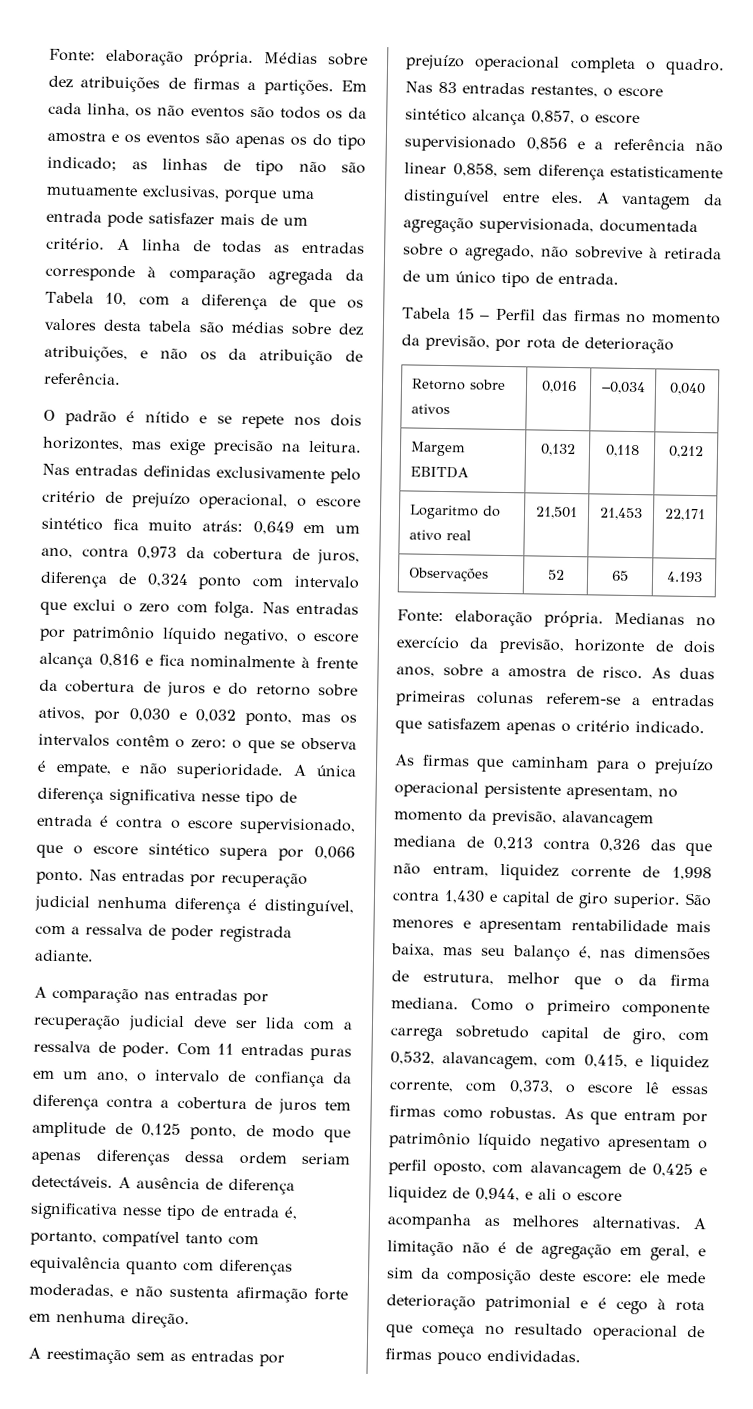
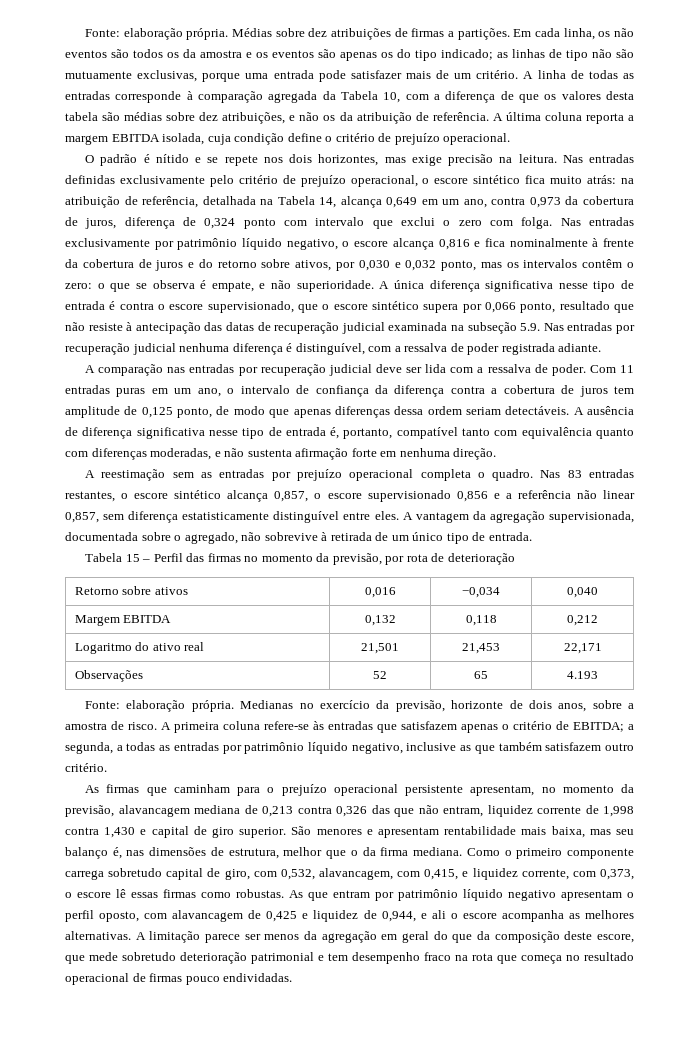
+ A última coluna reporta a margem EBITDA isolada, cuja condição define o critério de prejuízo operacional.
- Nas entradas definidas exclusivamente pelo critério de prejuízo operacional, o escore sintético fica muito atrás: 0,649 em um ano, contra 0,973 da cobertura de juros, diferença de 0,324 ponto com intervalo que exclui o zero com folga.
+ Nas entradas definidas exclusivamente pelo critério de prejuízo operacional, o escore sintético fica muito atrás: na atribuição de referência, detalhada na Tabela 14, alcança 0,649 em um ano, contra 0,973 da cobertura de juros, diferença de 0,324 ponto com intervalo que exclui o zero com folga.
- Nas entradas por patrimônio líquido negativo, o escore alcança 0,816 e fica nominalmente à frente da cobertura de juros e do retorno sobre ativos, por 0,030 e 0,032 ponto, mas os intervalos contêm o zero: o que se observa é empate, e não superioridade.
+ Nas entradas exclusivamente por patrimônio líquido negativo, o escore alcança 0,816 e fica nominalmente à frente da cobertura de juros e do retorno sobre ativos, por 0,030 e 0,032 ponto, mas os intervalos contêm o zero: o que se observa é empate, e não superioridade.
- A única diferença significativa nesse tipo de entrada é contra o escore supervisionado, que o escore sintético supera por 0,066 ponto. Nas entradas por recuperação judicial nenhuma diferença é distinguível, com a ressalva de poder registrada adiante.
+ A única diferença significativa nesse tipo de entrada é contra o escore supervisionado, que o escore sintético supera por 0,066 ponto, resultado que não resiste à antecipação das datas de recuperação judicial examinada na subseção 5.9. Nas entradas por recuperação judicial nenhuma diferença é distinguível, com a ressalva de poder registrada adiante.
- Nas 83 entradas restantes, o escore sintético alcança 0,857, o escore supervisionado 0,856 e a referência não linear 0,858, sem diferença estatisticamente distinguível entre eles.
+ Nas 83 entradas restantes, o escore sintético alcança 0,857, o escore supervisionado 0,856 e a referência não linear 0,857, sem diferença estatisticamente distinguível entre eles.
- As duas primeiras colunas referem-se a entradas que satisfazem apenas o critério indicado.
+ A primeira coluna refere-se às entradas que satisfazem apenas o critério de EBITDA; a segunda, a todas as entradas por patrimônio líquido negativo, inclusive as que também satisfazem outro critério.
- A limitação não é de agregação em geral, e sim da composição deste escore: ele mede deterioração patrimonial e é cego à rota que começa no resultado operacional de firmas pouco endividadas.
+ A limitação parece ser menos da agregação em geral do que da composição deste escore, que mede sobretudo deterioração patrimonial e tem desempenho fraco na rota que começa no resultado operacional de firmas pouco endividadas.

